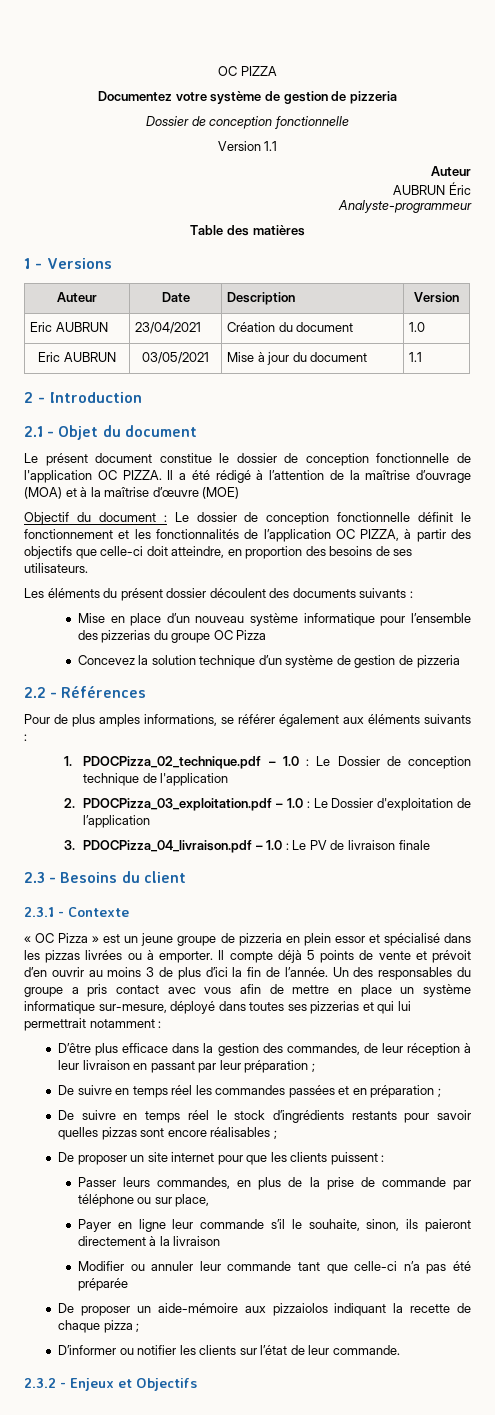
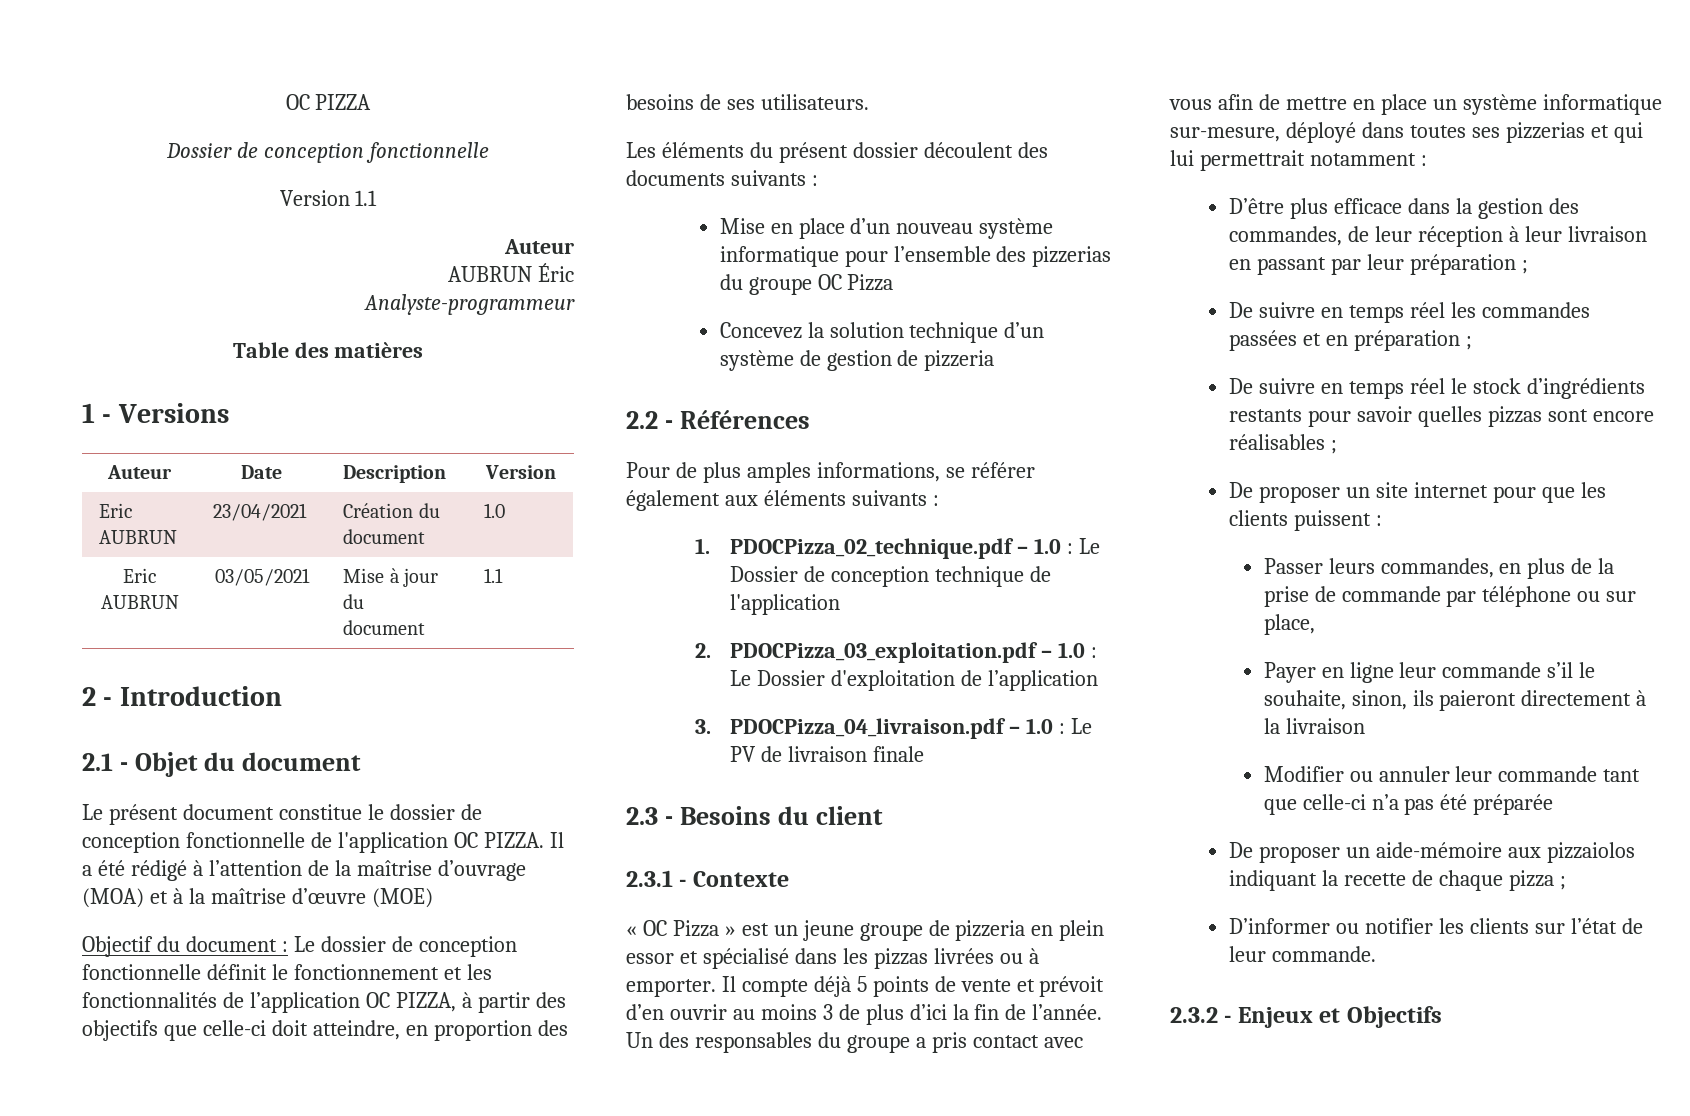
- Documentez votre système de gestion de pizzeria

